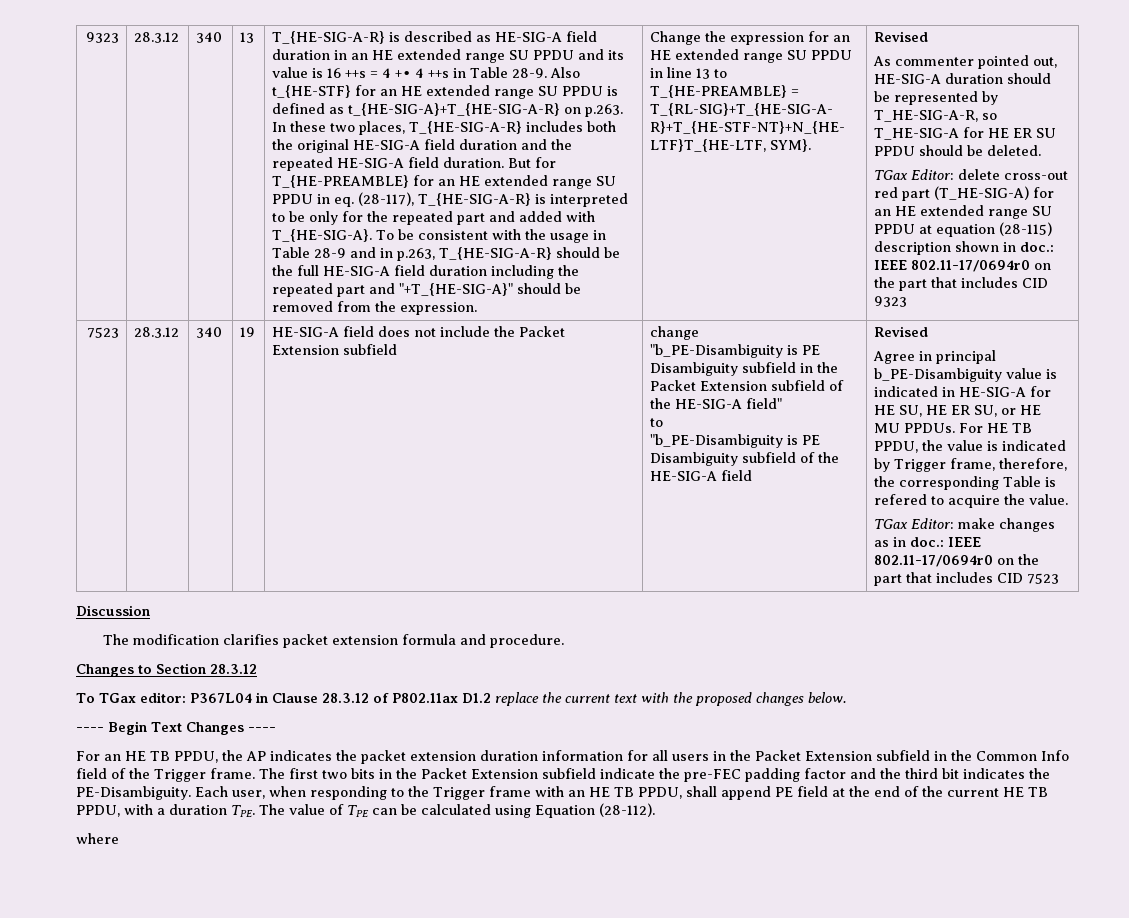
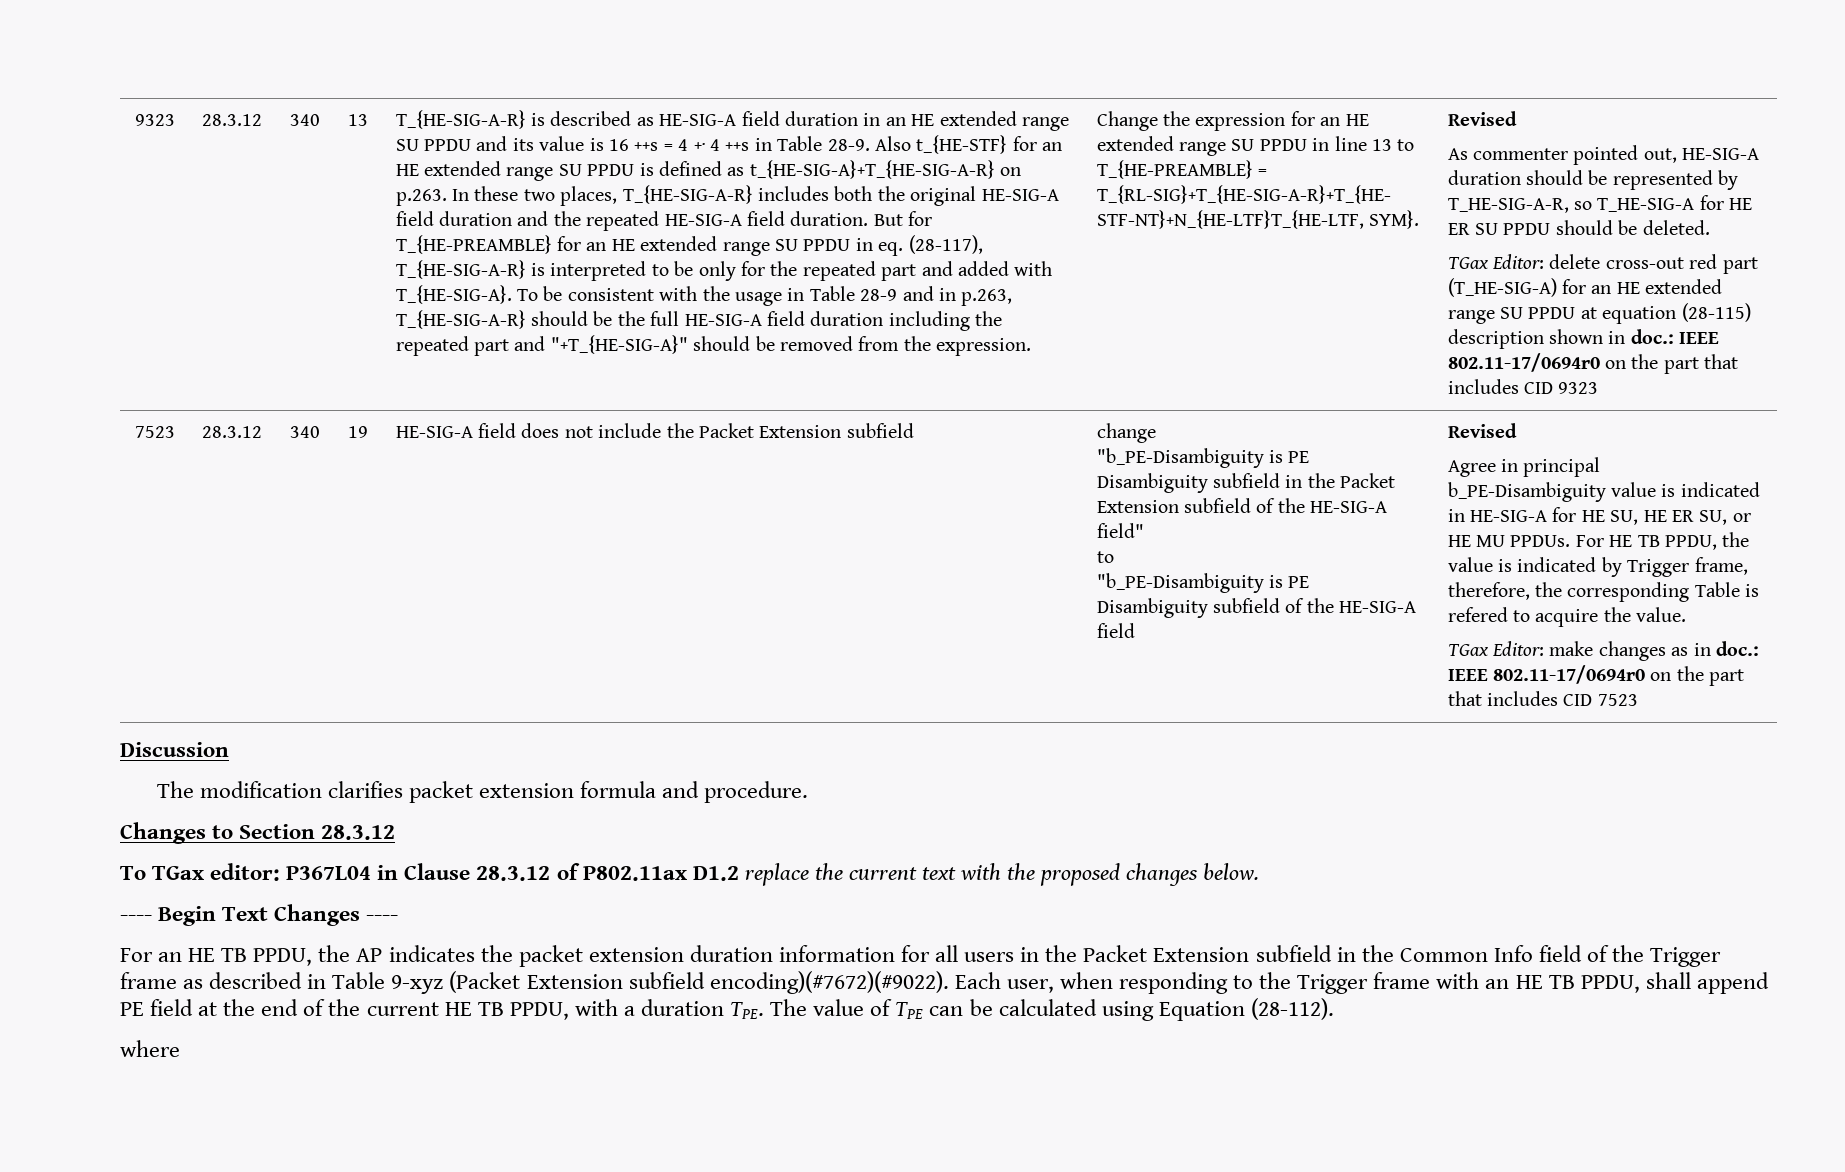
- For an HE TB PPDU, the AP indicates the packet extension duration information for all users in the Packet Extension subfield in the Common Info field of the Trigger frame. The first two bits in the Packet Extension subfield indicate the pre-FEC padding factor and the third bit indicates the PE-Disambiguity.
+ For an HE TB PPDU, the AP indicates the packet extension duration information for all users in the Packet Extension subfield in the Common Info field of the Trigger frame as described in Table 9-xyz (Packet Extension subfield encoding)(#7672)(#9022).

